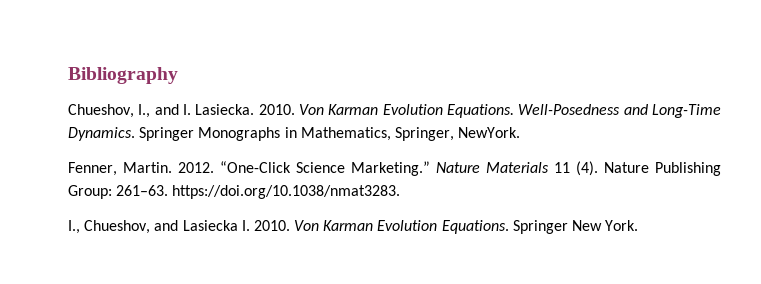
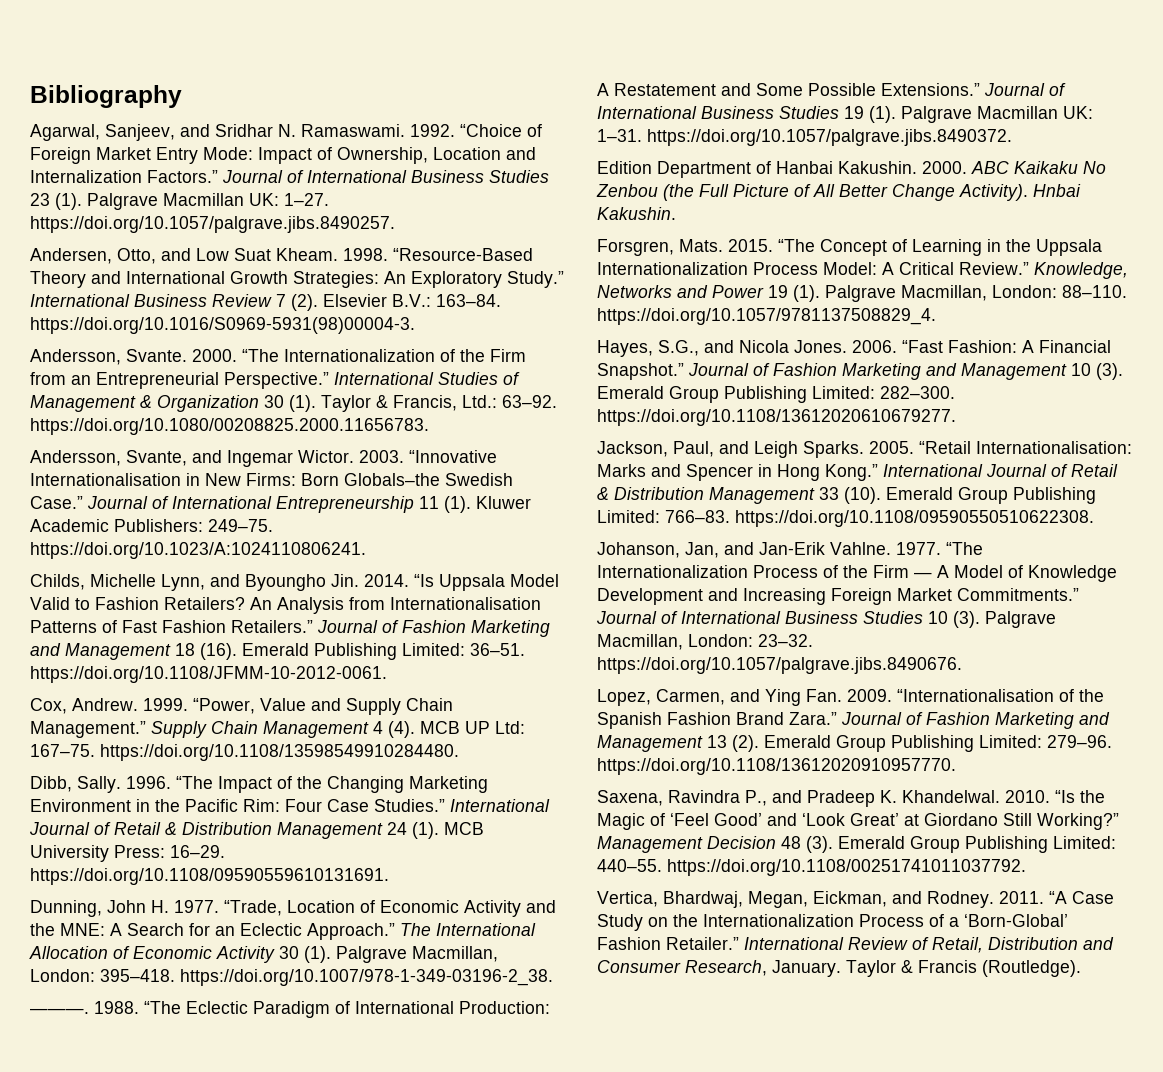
- Chueshov, I., and I. Lasiecka. 2010. Von Karman Evolution Equations. Well-Posedness and Long-Time Dynamics. Springer Monographs in Mathematics, Springer, NewYork.
- Fenner, Martin. 2012. “One-Click Science Marketing.” Nature Materials 11 (4). Nature Publishing Group: 261–63. https://doi.org/10.1038/nmat3283.
- I., Chueshov, and Lasiecka I. 2010. Von Karman Evolution Equations. Springer New York.
+ Agarwal, Sanjeev, and Sridhar N. Ramaswami. 1992. “Choice of Foreign Market Entry Mode: Impact of Ownership, Location and Internalization Factors.” Journal of International Business Studies 23 (1). Palgrave Macmillan UK: 1–27. https://doi.org/10.1057/palgrave.jibs.8490257.
+ Andersen, Otto, and Low Suat Kheam. 1998. “Resource-Based Theory and International Growth Strategies: An Exploratory Study.” International Business Review 7 (2). Elsevier B.V.: 163–84. https://doi.org/10.1016/S0969-5931(98)00004-3.
+ Andersson, Svante. 2000. “The Internationalization of the Firm from an Entrepreneurial Perspective.” International Studies of Management & Organization 30 (1). Taylor & Francis, Ltd.: 63–92. https://doi.org/10.1080/00208825.2000.11656783.
+ Andersson, Svante, and Ingemar Wictor. 2003. “Innovative Internationalisation in New Firms: Born Globals–the Swedish Case.” Journal of International Entrepreneurship 11 (1). Kluwer Academic Publishers: 249–75. https://doi.org/10.1023/A:1024110806241.
+ Childs, Michelle Lynn, and Byoungho Jin. 2014. “Is Uppsala Model Valid to Fashion Retailers? An Analysis from Internationalisation Patterns of Fast Fashion Retailers.” Journal of Fashion Marketing and Management 18 (16). Emerald Publishing Limited: 36–51. https://doi.org/10.1108/JFMM-10-2012-0061.
+ Cox, Andrew. 1999. “Power, Value and Supply Chain Management.” Supply Chain Management 4 (4). MCB UP Ltd: 167–75. https://doi.org/10.1108/13598549910284480.
+ Dibb, Sally. 1996. “The Impact of the Changing Marketing Environment in the Pacific Rim: Four Case Studies.” International Journal of Retail & Distribution Management 24 (1). MCB University Press: 16–29. https://doi.org/10.1108/09590559610131691.
+ Dunning, John H. 1977. “Trade, Location of Economic Activity and the MNE: A Search for an Eclectic Approach.” The International Allocation of Economic Activity 30 (1). Palgrave Macmillan, London: 395–418. https://doi.org/10.1007/978-1-349-03196-2_38.
+ ———. 1988. “The Eclectic Paradigm of International Production: A Restatement and Some Possible Extensions.” Journal of International Business Studies 19 (1). Palgrave Macmillan UK: 1–31. https://doi.org/10.1057/palgrave.jibs.8490372.
+ Edition Department of Hanbai Kakushin. 2000. ABC Kaikaku No Zenbou (the Full Picture of All Better Change Activity). Hnbai Kakushin.
+ Forsgren, Mats. 2015. “The Concept of Learning in the Uppsala Internationalization Process Model: A Critical Review.” Knowledge, Networks and Power 19 (1). Palgrave Macmillan, London: 88–110. https://doi.org/10.1057/9781137508829_4.
+ Hayes, S.G., and Nicola Jones. 2006. “Fast Fashion: A Financial Snapshot.” Journal of Fashion Marketing and Management 10 (3). Emerald Group Publishing Limited: 282–300. https://doi.org/10.1108/13612020610679277.
+ Jackson, Paul, and Leigh Sparks. 2005. “Retail Internationalisation: Marks and Spencer in Hong Kong.” International Journal of Retail & Distribution Management 33 (10). Emerald Group Publishing Limited: 766–83. https://doi.org/10.1108/09590550510622308.
+ Johanson, Jan, and Jan-Erik Vahlne. 1977. “The Internationalization Process of the Firm — A Model of Knowledge Development and Increasing Foreign Market Commitments.” Journal of International Business Studies 10 (3). Palgrave Macmillan, London: 23–32. https://doi.org/10.1057/palgrave.jibs.8490676.
+ Lopez, Carmen, and Ying Fan. 2009. “Internationalisation of the Spanish Fashion Brand Zara.” Journal of Fashion Marketing and Management 13 (2). Emerald Group Publishing Limited: 279–96. https://doi.org/10.1108/13612020910957770.
+ Saxena, Ravindra P., and Pradeep K. Khandelwal. 2010. “Is the Magic of ‘Feel Good’ and ‘Look Great’ at Giordano Still Working?” Management Decision 48 (3). Emerald Group Publishing Limited: 440–55. https://doi.org/10.1108/00251741011037792.
+ Vertica, Bhardwaj, Megan, Eickman, and Rodney. 2011. “A Case Study on the Internationalization Process of a ‘Born-Global’ Fashion Retailer.” International Review of Retail, Distribution and Consumer Research, January. Taylor & Francis (Routledge).

